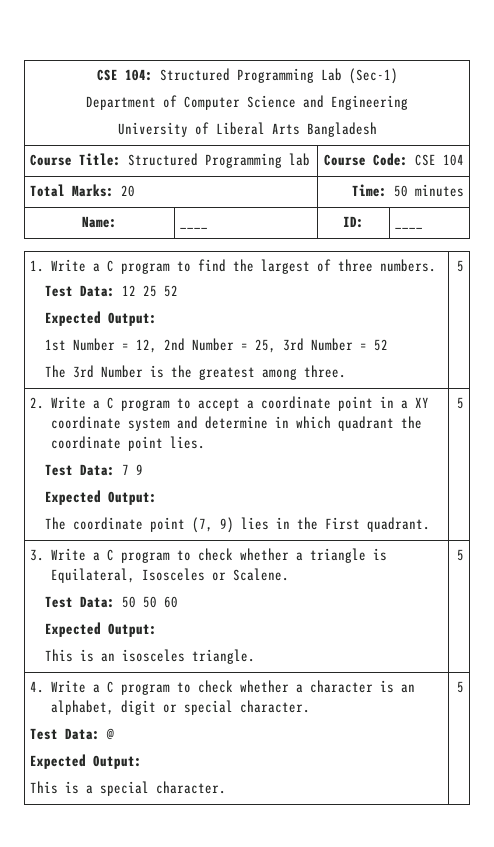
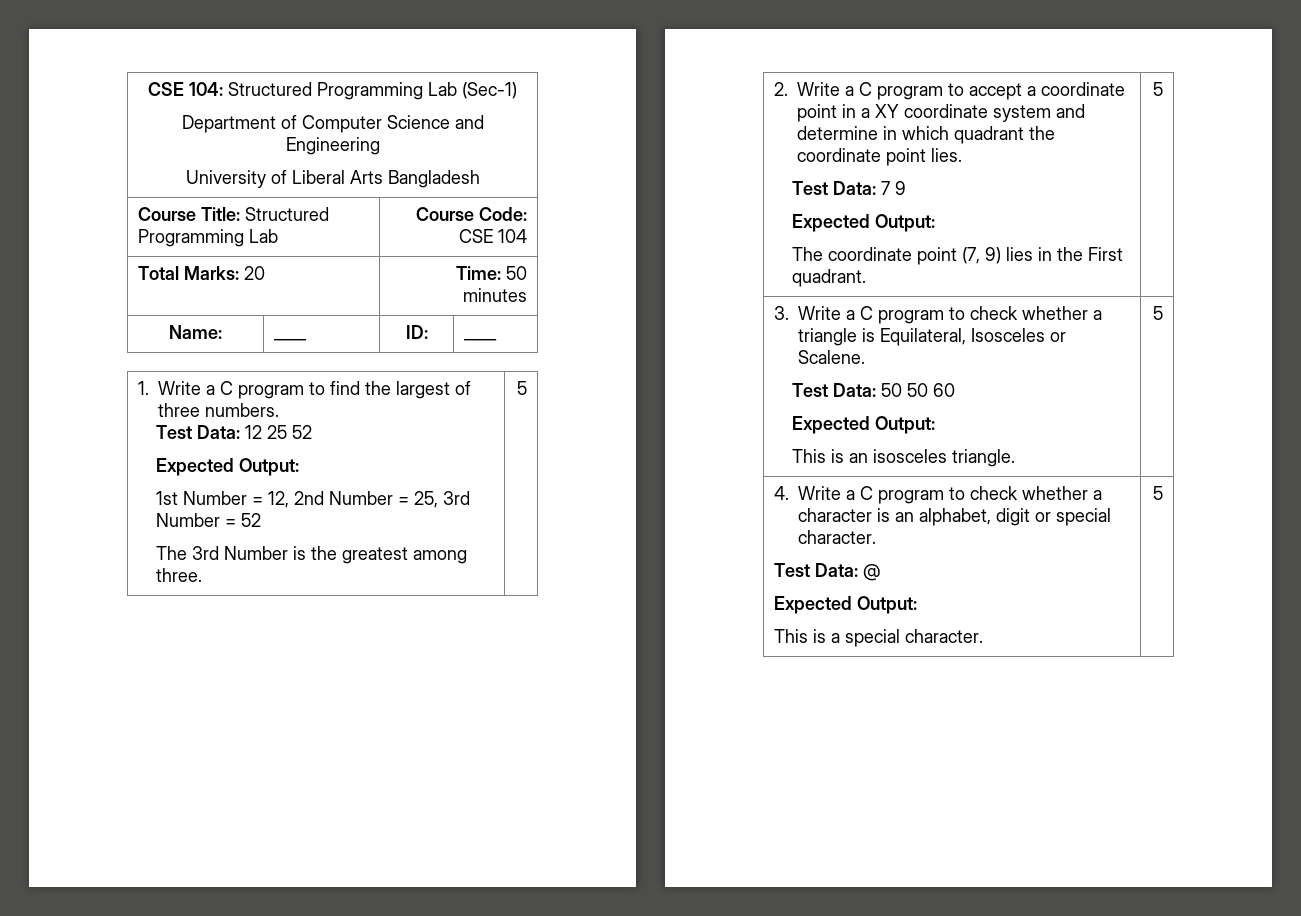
- Course Title: Structured Programming lab | Course Code: CSE 104
+ Course Title: Structured Programming Lab | Course Code: CSE 104

